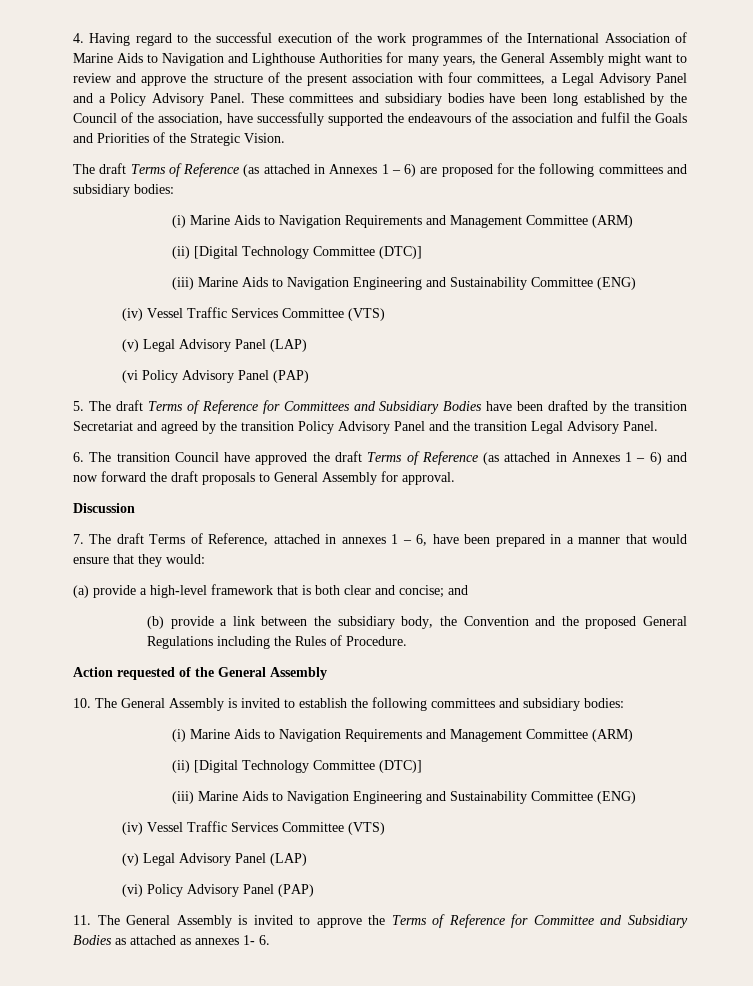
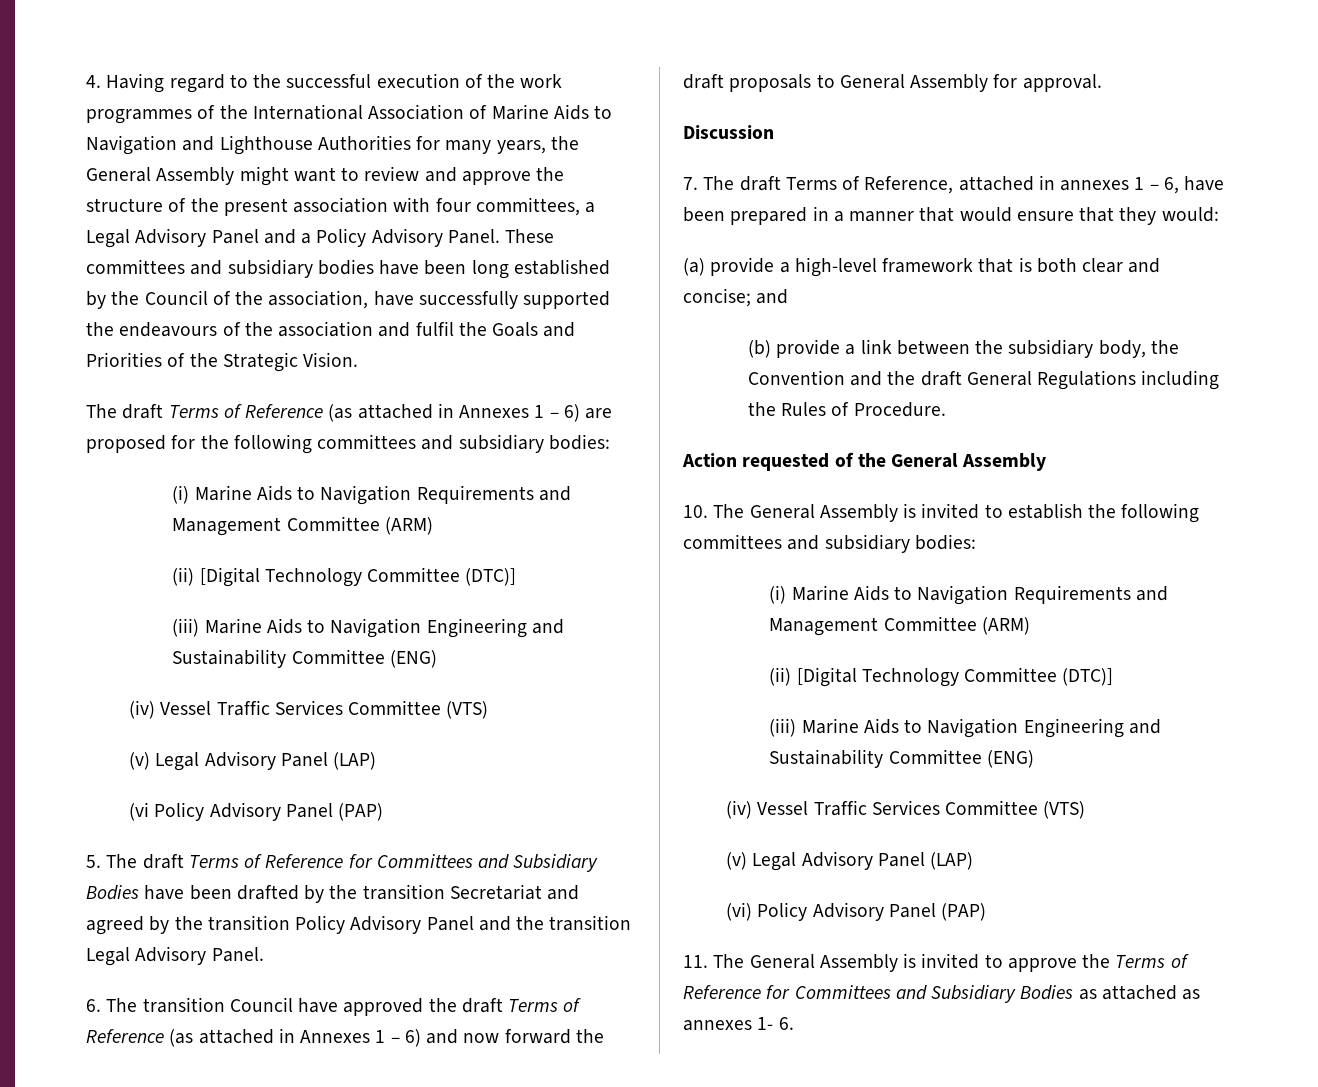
- (b) provide a link between the subsidiary body, the Convention and the proposed General Regulations including the Rules of Procedure.
+ (b) provide a link between the subsidiary body, the Convention and the draft General Regulations including the Rules of Procedure.
- 11. The General Assembly is invited to approve the Terms of Reference for Committee and Subsidiary Bodies as attached as annexes 1- 6.
+ 11. The General Assembly is invited to approve the Terms of Reference for Committees and Subsidiary Bodies as attached as annexes 1- 6.

